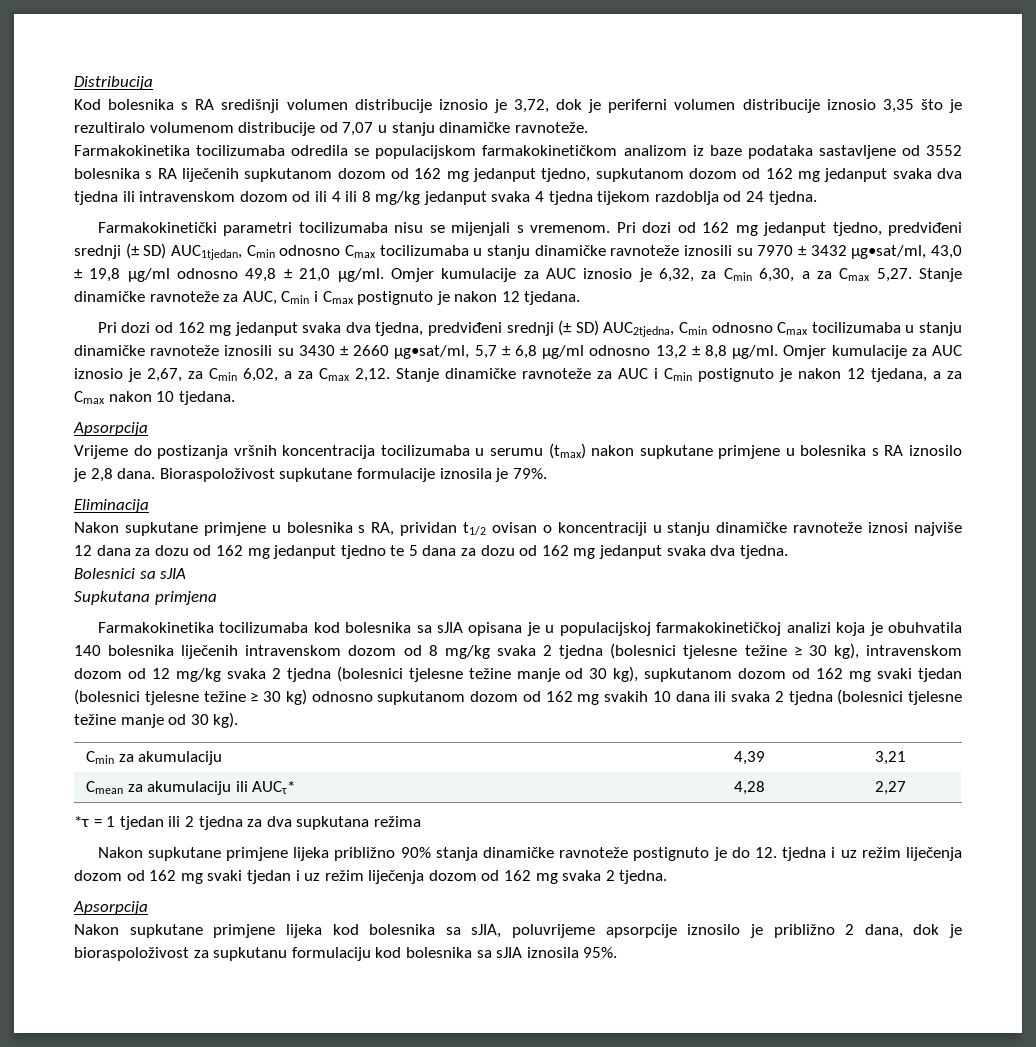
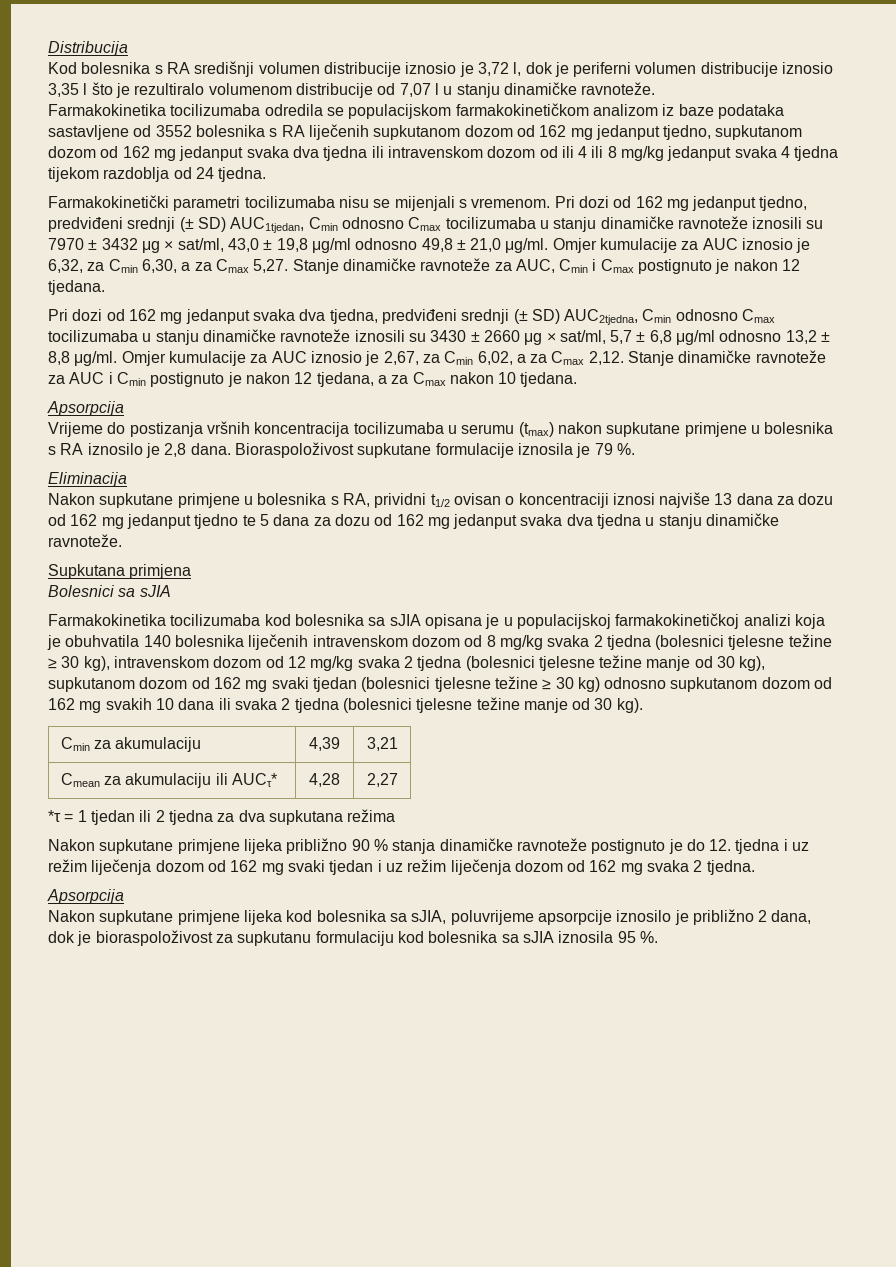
- Kod bolesnika s RA središnji volumen distribucije iznosio je 3,72, dok je periferni volumen distribucije iznosio 3,35 što je rezultiralo volumenom distribucije od 7,07 u stanju dinamičke ravnoteže.
+ Kod bolesnika s RA središnji volumen distribucije iznosio je 3,72 l, dok je periferni volumen distribucije iznosio 3,35 l što je rezultiralo volumenom distribucije od 7,07 l u stanju dinamičke ravnoteže.
- Pri dozi od 162 mg jedanput tjedno, predviđeni srednji (± SD) AUC1tjedan, Cmin odnosno Cmax tocilizumaba u stanju dinamičke ravnoteže iznosili su 7970 ± 3432 μg•sat/ml, 43,0 ± 19,8 μg/ml odnosno 49,8 ± 21,0 μg/ml.
+ Pri dozi od 162 mg jedanput tjedno, predviđeni srednji (± SD) AUC1tjedan, Cmin odnosno Cmax tocilizumaba u stanju dinamičke ravnoteže iznosili su 7970 ± 3432 μg × sat/ml, 43,0 ± 19,8 μg/ml odnosno 49,8 ± 21,0 μg/ml.
- Pri dozi od 162 mg jedanput svaka dva tjedna, predviđeni srednji (± SD) AUC2tjedna, Cmin odnosno Cmax tocilizumaba u stanju dinamičke ravnoteže iznosili su 3430 ± 2660 μg•sat/ml, 5,7 ± 6,8 μg/ml odnosno 13,2 ± 8,8 μg/ml.
+ Pri dozi od 162 mg jedanput svaka dva tjedna, predviđeni srednji (± SD) AUC2tjedna, Cmin odnosno Cmax tocilizumaba u stanju dinamičke ravnoteže iznosili su 3430 ± 2660 μg × sat/ml, 5,7 ± 6,8 μg/ml odnosno 13,2 ± 8,8 μg/ml.
- Bioraspoloživost supkutane formulacije iznosila je 79%.
+ Bioraspoloživost supkutane formulacije iznosila je 79 %.
- Nakon supkutane primjene u bolesnika s RA, prividan t1/2 ovisan o koncentraciji u stanju dinamičke ravnoteže iznosi najviše 12 dana za dozu od 162 mg jedanput tjedno te 5 dana za dozu od 162 mg jedanput svaka dva tjedna.
+ Nakon supkutane primjene u bolesnika s RA, prividni t1/2 ovisan o koncentraciji iznosi najviše 13 dana za dozu od 162 mg jedanput tjedno te 5 dana za dozu od 162 mg jedanput svaka dva tjedna u stanju dinamičke ravnoteže.
+ Supkutana primjena
- Supkutana primjena
- Nakon supkutane primjene lijeka približno 90% stanja dinamičke ravnoteže postignuto je do 12. tjedna i uz režim liječenja dozom od 162 mg svaki tjedan i uz režim liječenja dozom od 162 mg svaka 2 tjedna.
+ Nakon supkutane primjene lijeka približno 90 % stanja dinamičke ravnoteže postignuto je do 12. tjedna i uz režim liječenja dozom od 162 mg svaki tjedan i uz režim liječenja dozom od 162 mg svaka 2 tjedna.
- Nakon supkutane primjene lijeka kod bolesnika sa sJIA, poluvrijeme apsorpcije iznosilo je približno 2 dana, dok je bioraspoloživost za supkutanu formulaciju kod bolesnika sa sJIA iznosila 95%.
+ Nakon supkutane primjene lijeka kod bolesnika sa sJIA, poluvrijeme apsorpcije iznosilo je približno 2 dana, dok je bioraspoloživost za supkutanu formulaciju kod bolesnika sa sJIA iznosila 95 %.

